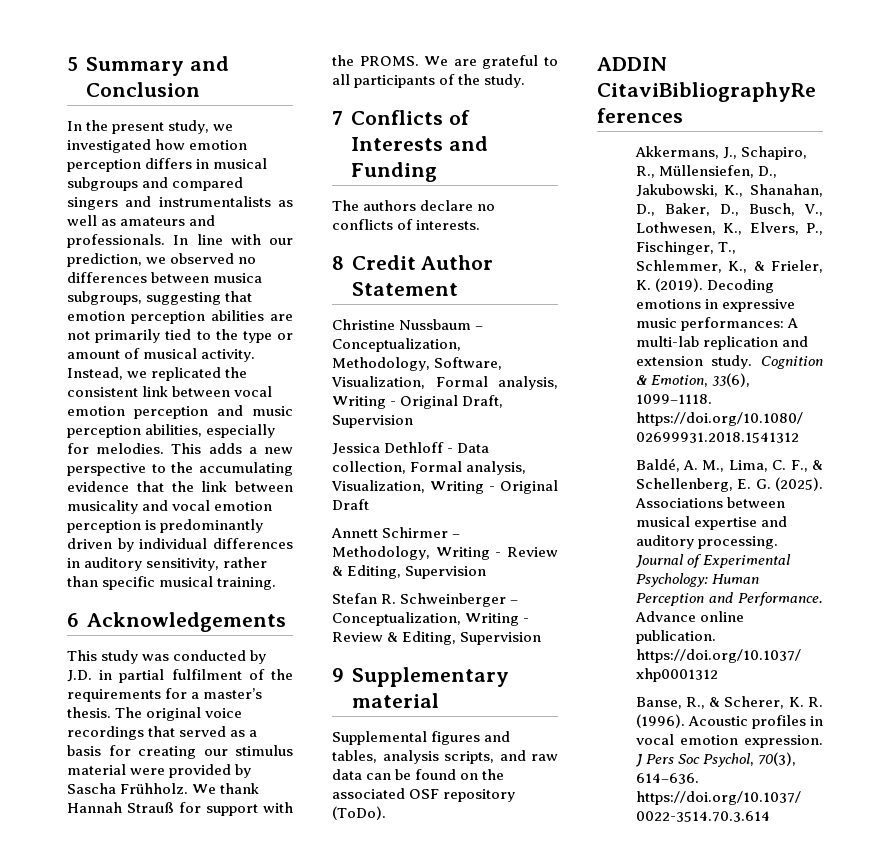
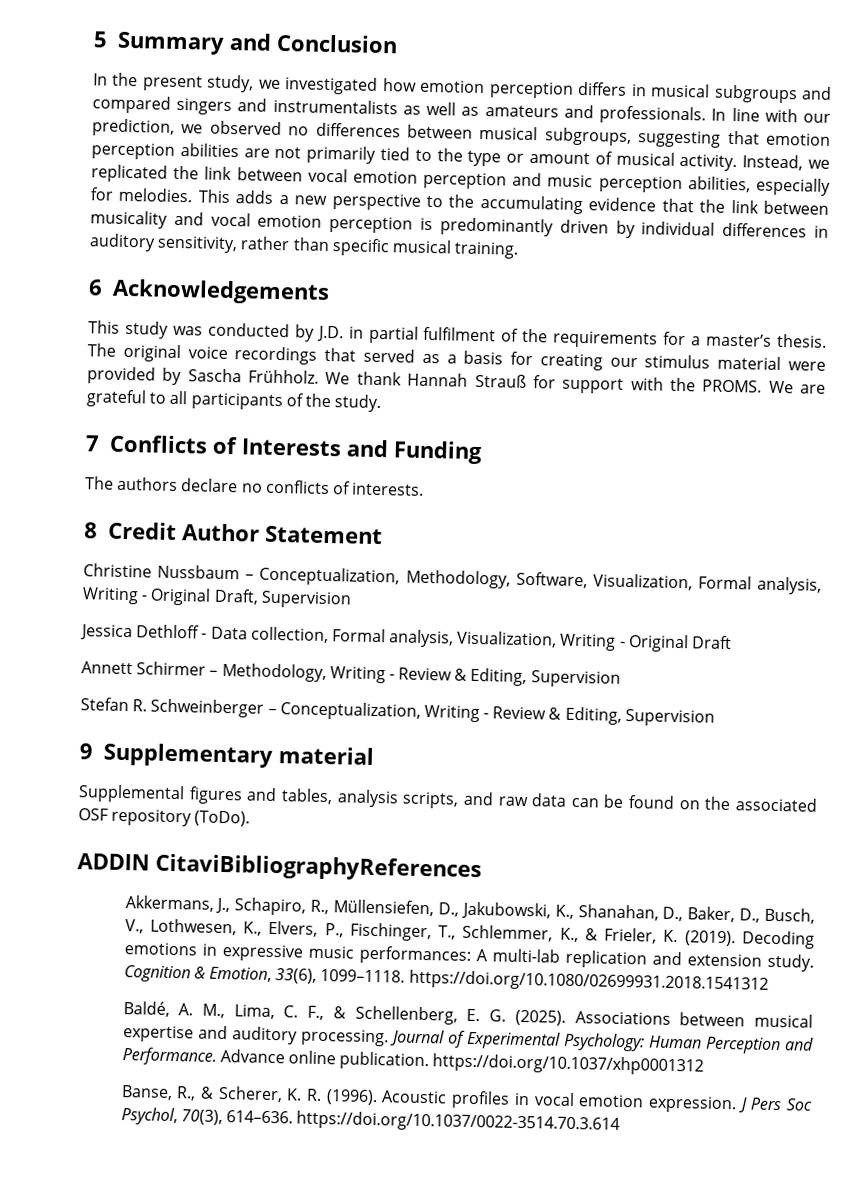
- In line with our prediction, we observed no differences between musica subgroups, suggesting that emotion perception abilities are not primarily tied to the type or amount of musical activity.
+ In line with our prediction, we observed no differences between musical subgroups, suggesting that emotion perception abilities are not primarily tied to the type or amount of musical activity.
- Instead, we replicated the consistent link between vocal emotion perception and music perception abilities, especially for melodies.
+ Instead, we replicated the link between vocal emotion perception and music perception abilities, especially for melodies.

